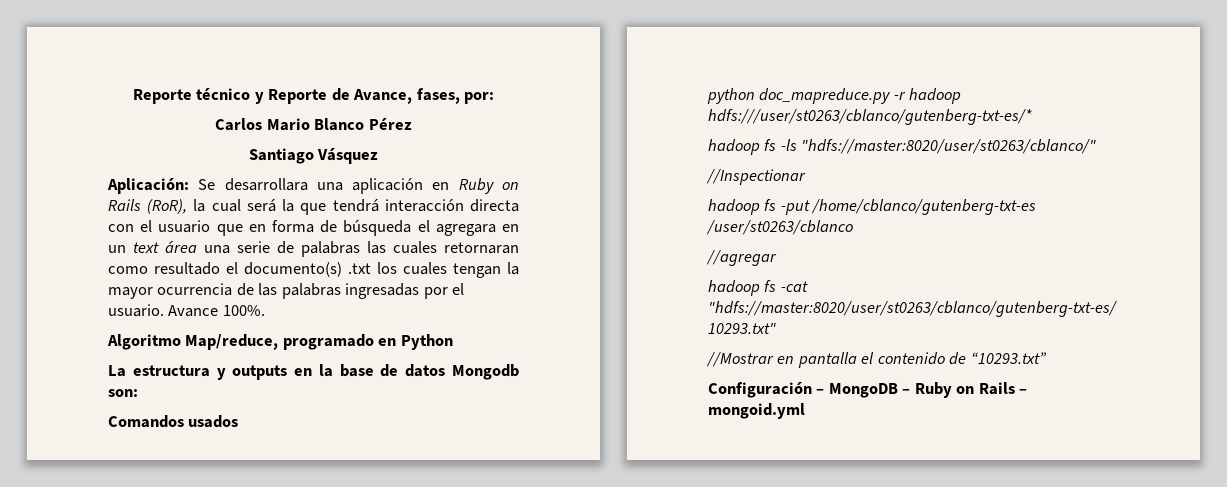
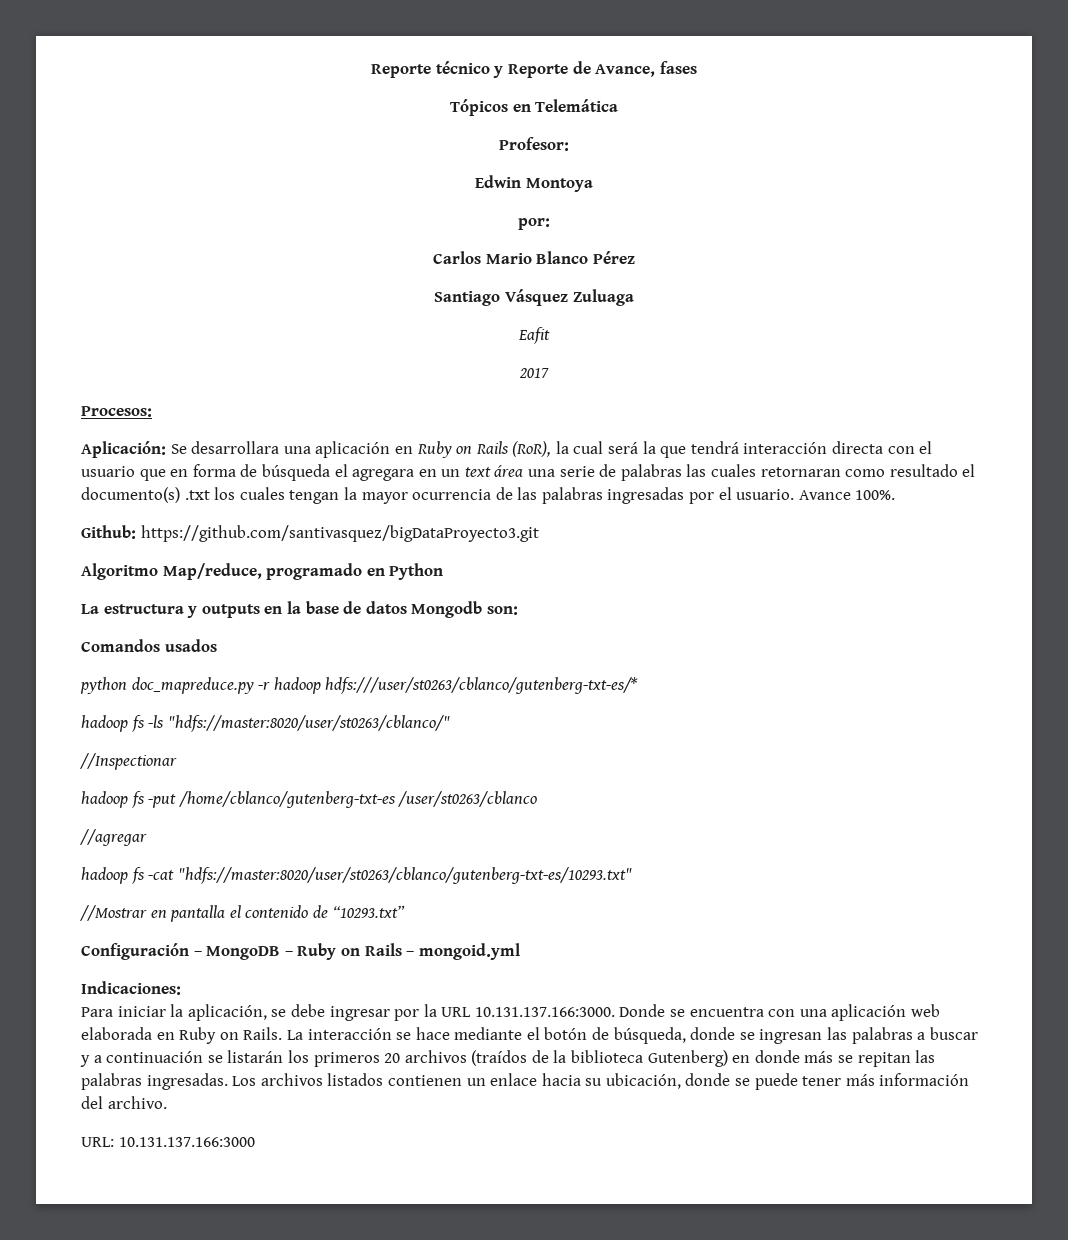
- Reporte técnico y Reporte de Avance, fases, por:
+ Reporte técnico y Reporte de Avance, fases
+ Tópicos en Telemática
+ Profesor:
+ Edwin Montoya
+ por:
- Santiago Vásquez
+ Santiago Vásquez Zuluaga
+ Eafit
+ 2017
+ Procesos:
+ Github: https://github.com/santivasquez/bigDataProyecto3.git
+ Indicaciones:
+ Para iniciar la aplicación, se debe ingresar por la URL 10.131.137.166:3000. Donde se encuentra con una aplicación web elaborada en Ruby on Rails. La interacción se hace mediante el botón de búsqueda, donde se ingresan las palabras a buscar y a continuación se listarán los primeros 20 archivos (traídos de la biblioteca Gutenberg) en donde más se repitan las palabras ingresadas. Los archivos listados contienen un enlace hacia su ubicación, donde se puede tener más información del archivo.
+ URL: 10.131.137.166:3000

